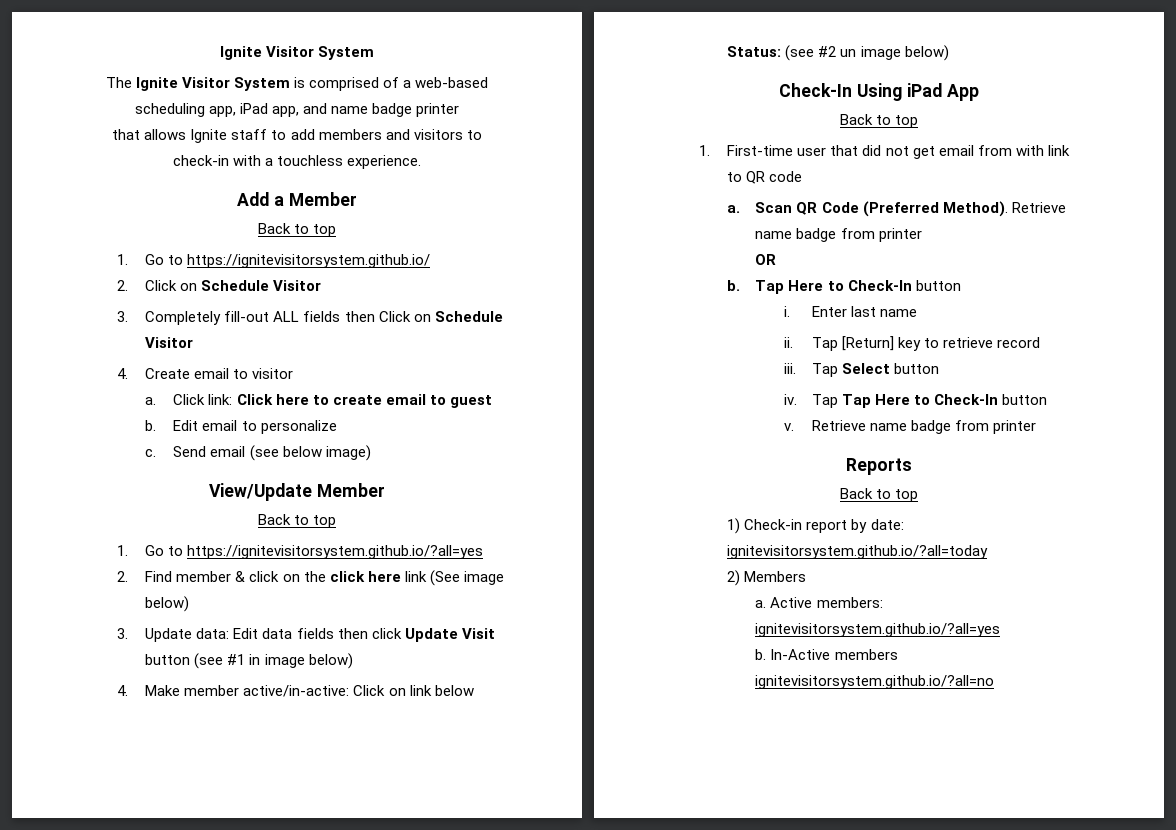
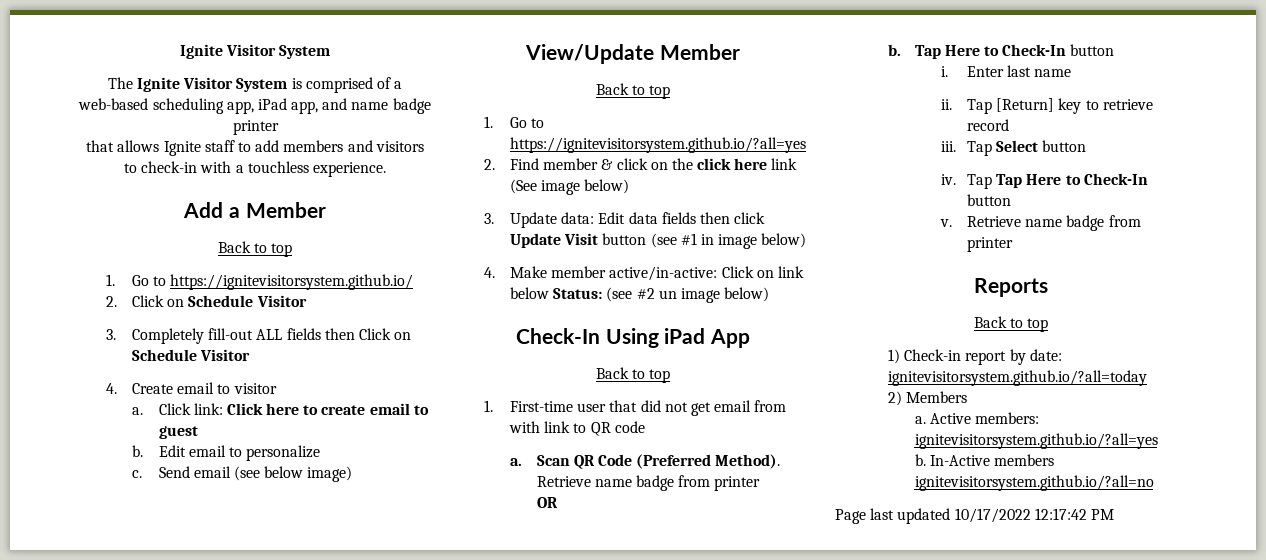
+ Page last updated 10/17/2022 12:17:42 PM

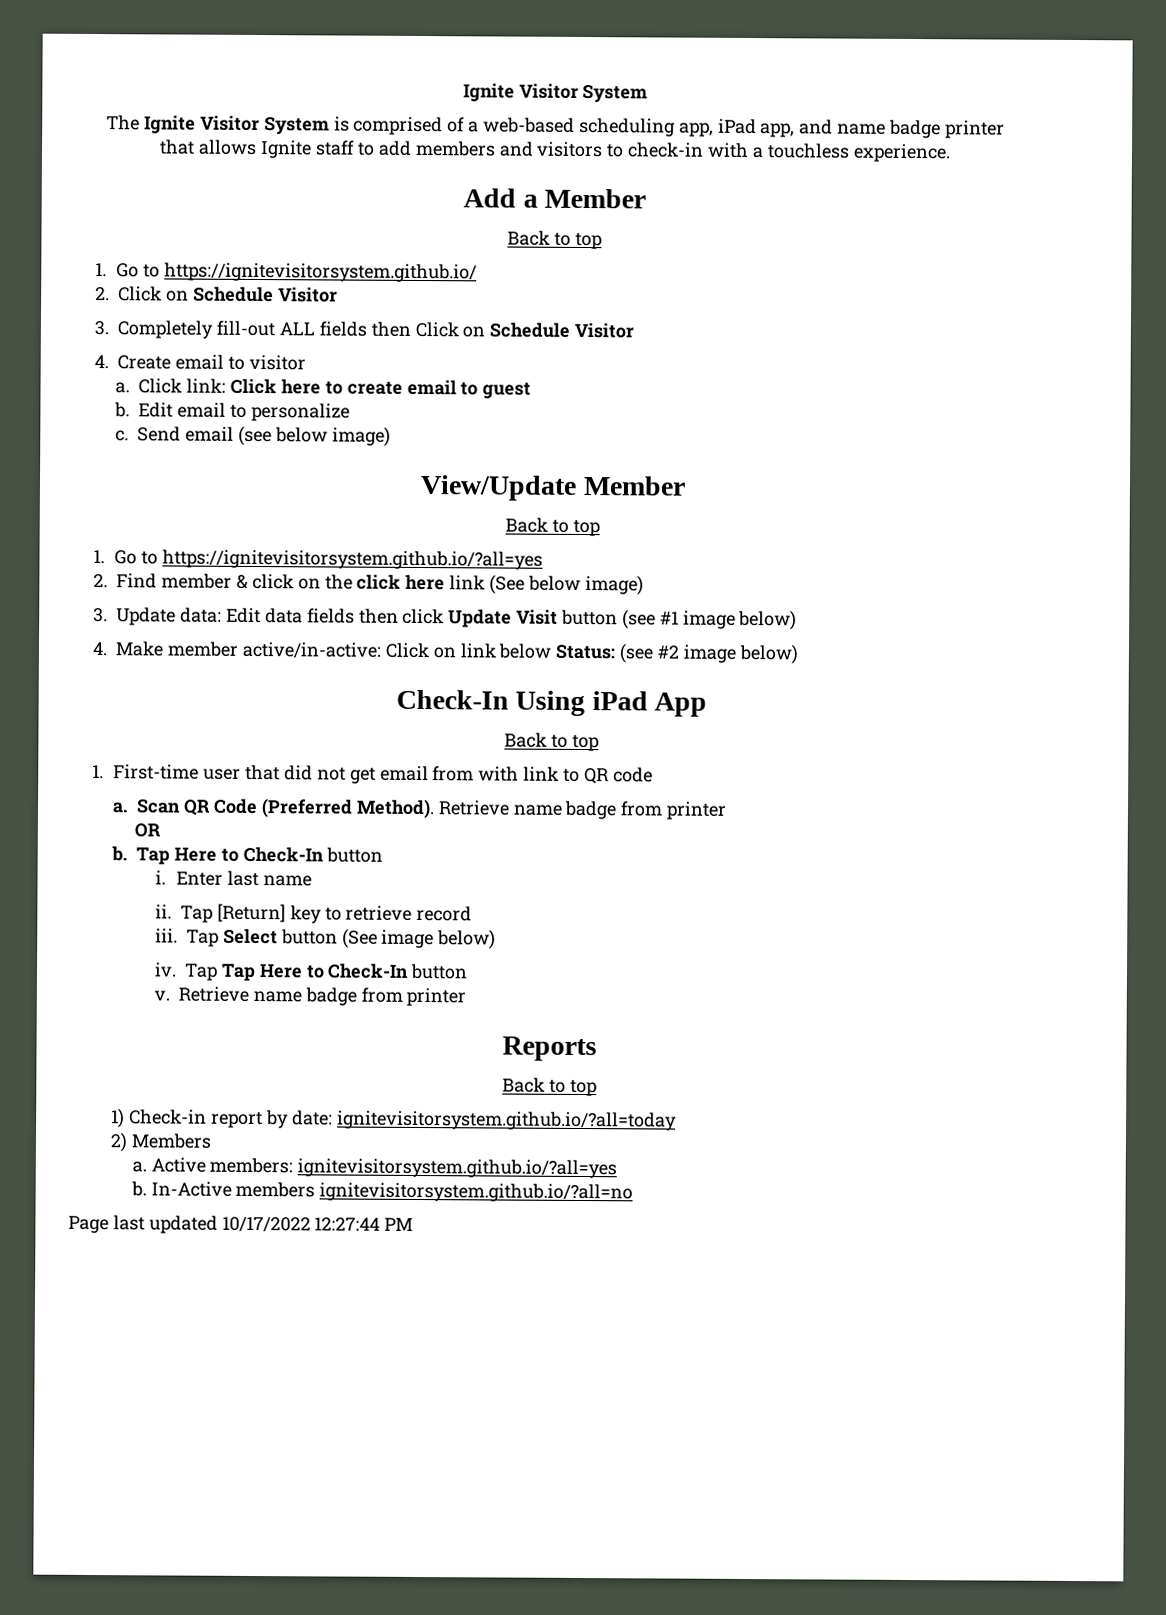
- 2. Find member & click on the click here link (See image below)
+ 2. Find member & click on the click here link (See below image)
- 3. Update data: Edit data fields then click Update Visit button (see #1 in image below)
+ 3. Update data: Edit data fields then click Update Visit button (see #1 image below)
- 4. Make member active/in-active: Click on link below Status: (see #2 un image below)
+ 4. Make member active/in-active: Click on link below Status: (see #2 image below)
- Tap Select button
+ Tap Select button (See image below)
- Page last updated 10/17/2022 12:17:42 PM
+ Page last updated 10/17/2022 12:27:44 PM

